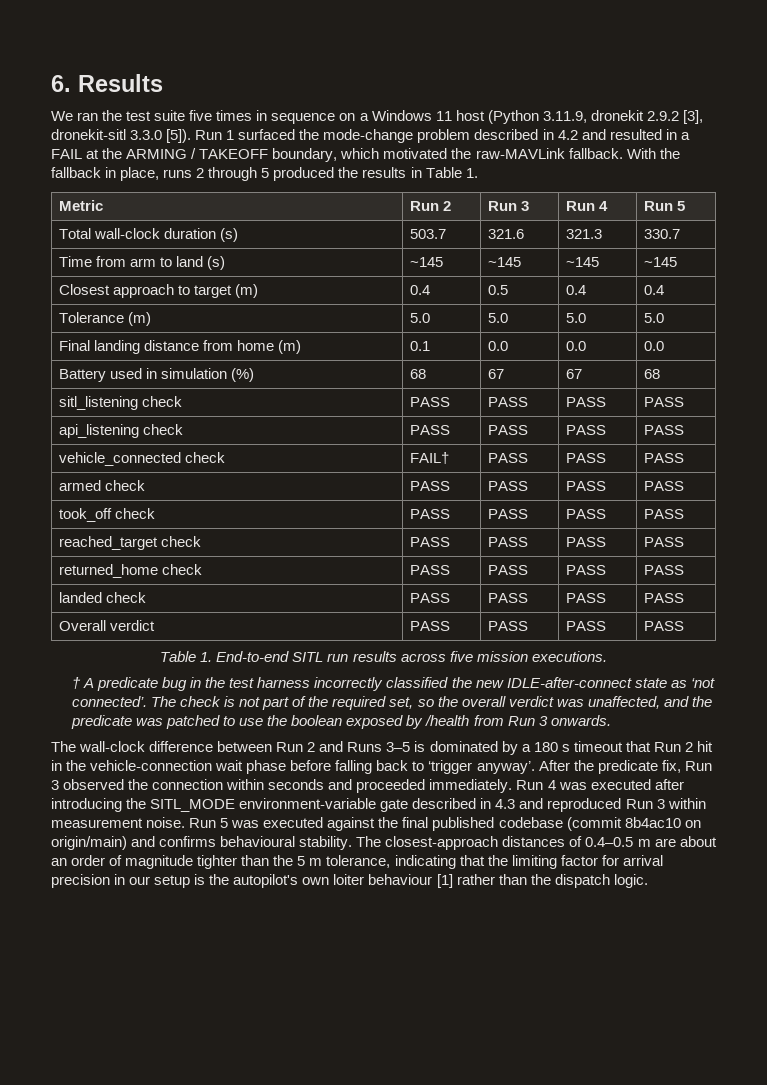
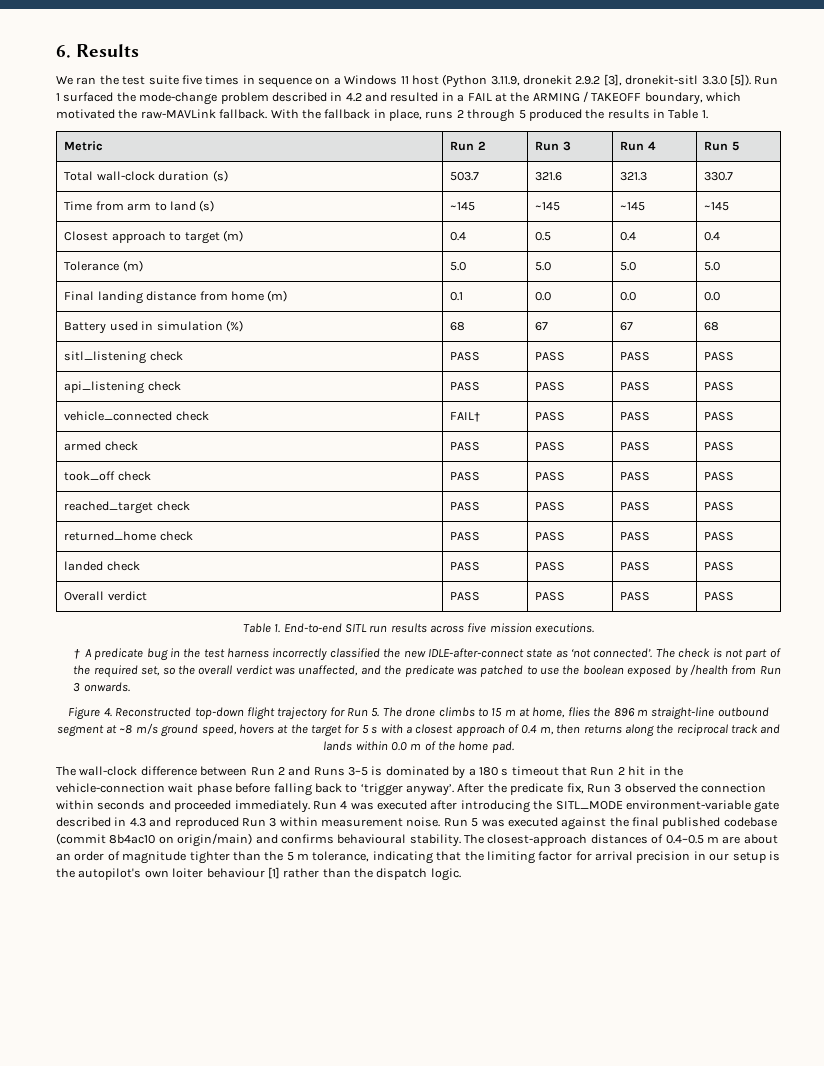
+ Figure 4. Reconstructed top-down flight trajectory for Run 5. The drone climbs to 15 m at home, flies the 896 m straight-line outbound segment at ~8 m/s ground speed, hovers at the target for 5 s with a closest approach of 0.4 m, then returns along the reciprocal track and lands within 0.0 m of the home pad.

